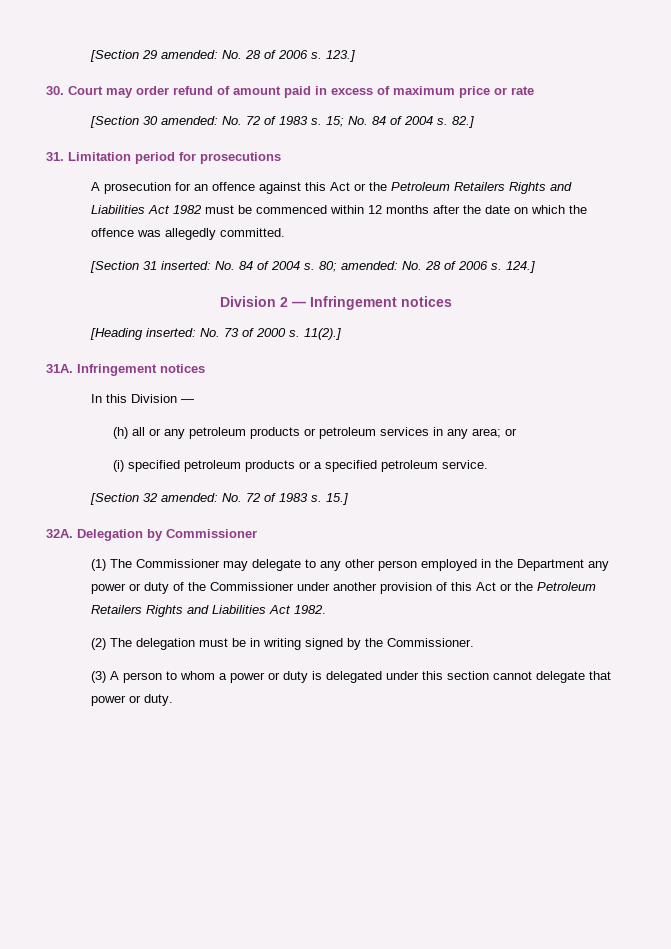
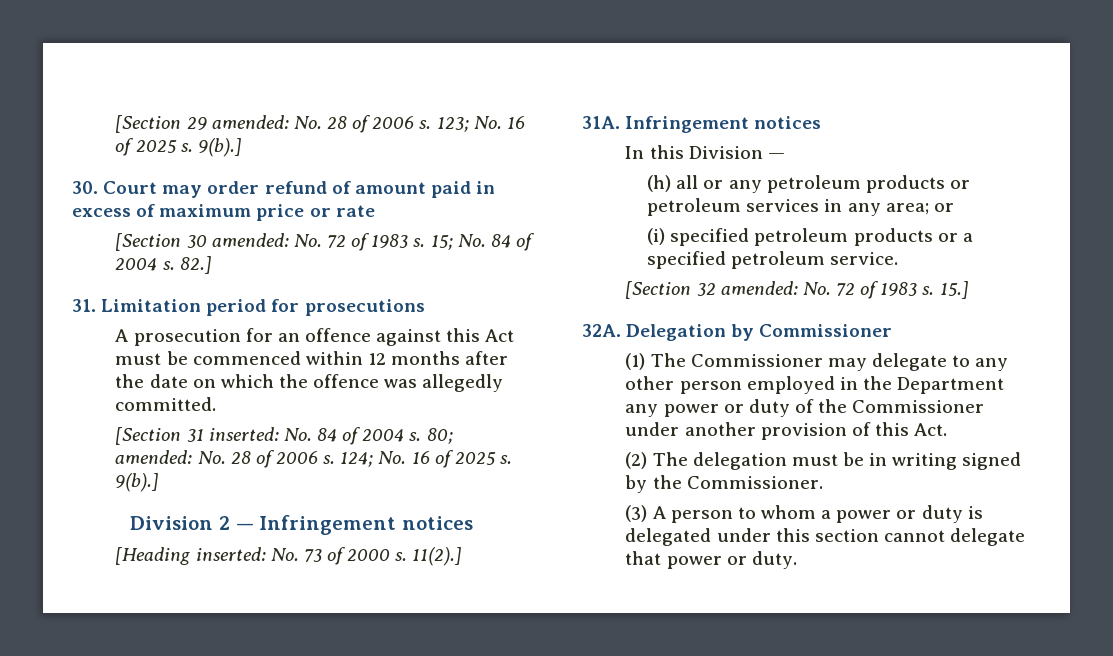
- 123.]
+ 123; No. 16 of 2025 s. 9(b).]
- A prosecution for an offence against this Act or the Petroleum Retailers Rights and Liabilities Act 1982 must be commenced within 12 months after the date on which the offence was allegedly committed.
+ A prosecution for an offence against this Act must be commenced within 12 months after the date on which the offence was allegedly committed.
- 124.]
+ 124; No. 16 of 2025 s. 9(b).]
- (1) The Commissioner may delegate to any other person employed in the Department any power or duty of the Commissioner under another provision of this Act or the Petroleum Retailers Rights and Liabilities Act 1982.
+ (1) The Commissioner may delegate to any other person employed in the Department any power or duty of the Commissioner under another provision of this Act.

